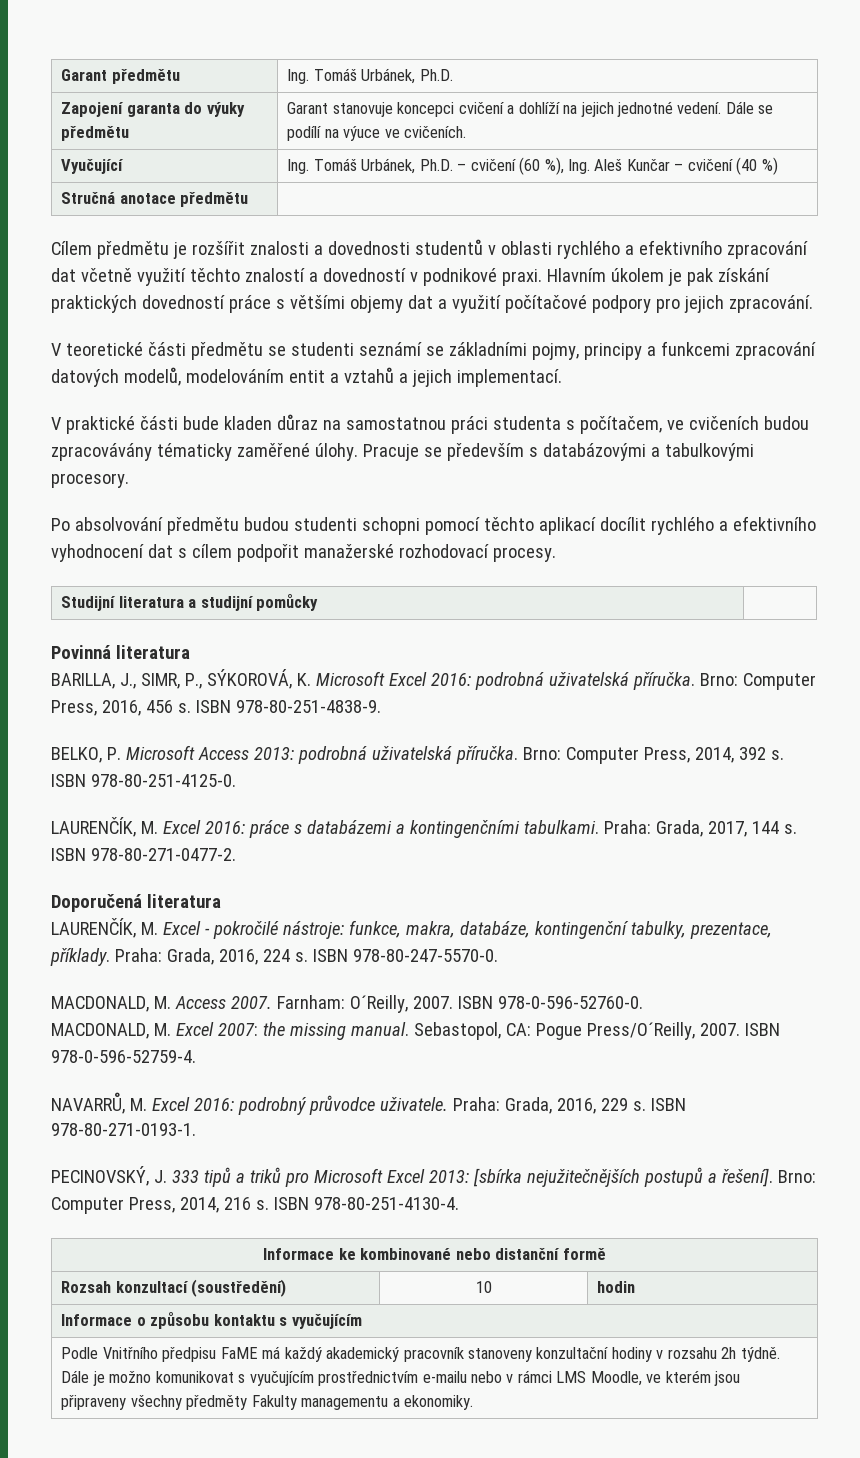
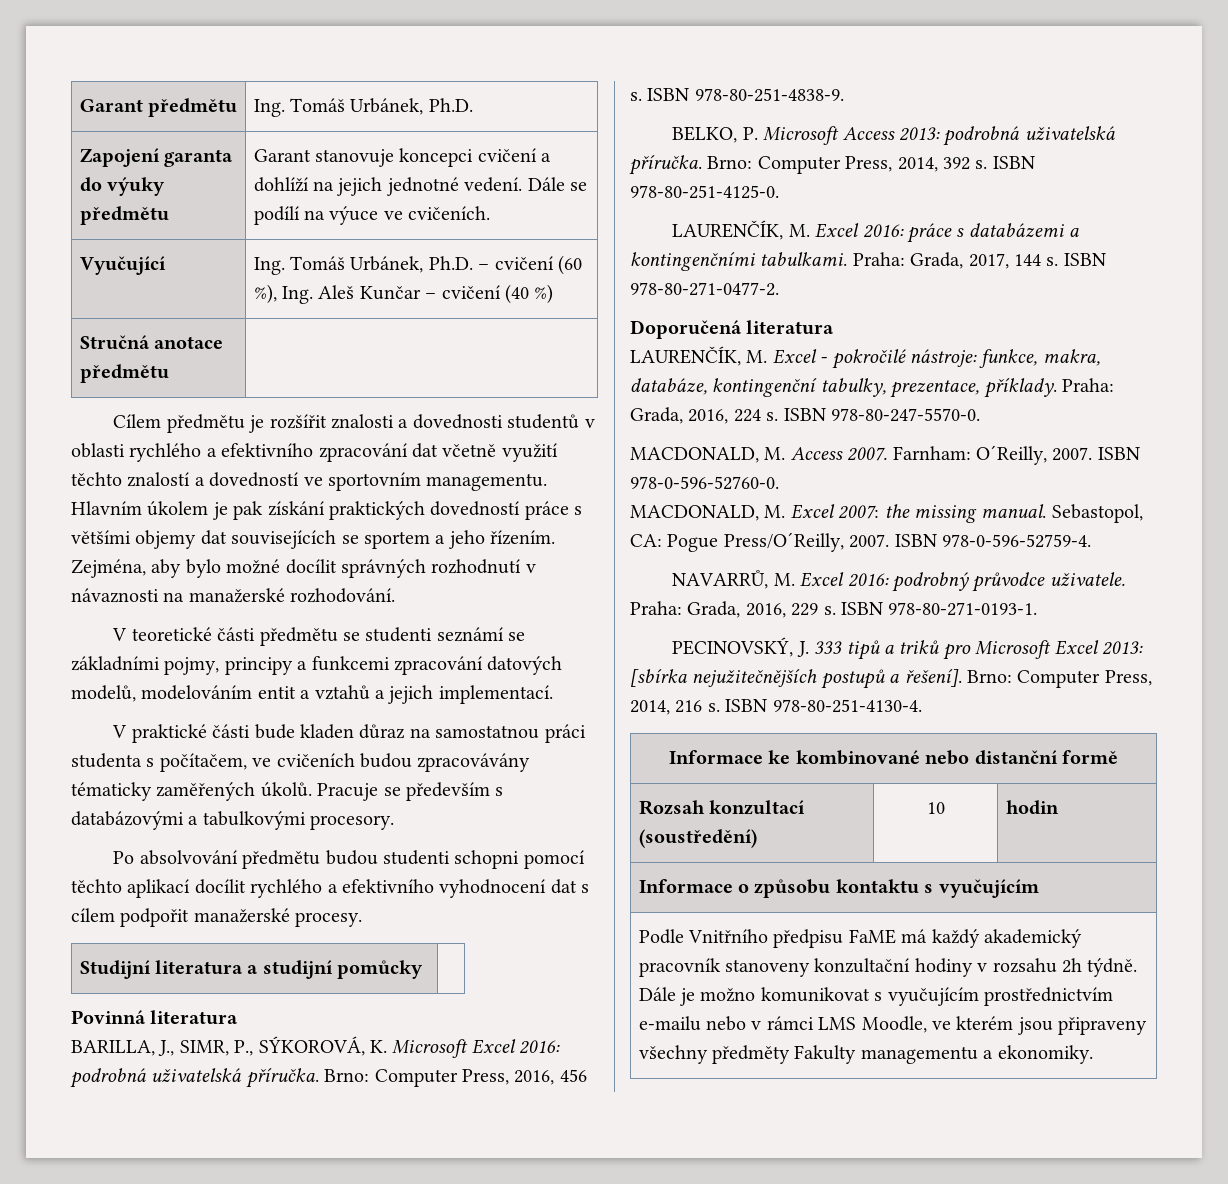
- Cílem předmětu je rozšířit znalosti a dovednosti studentů v oblasti rychlého a efektivního zpracování dat včetně využití těchto znalostí a dovedností v podnikové praxi.
+ Cílem předmětu je rozšířit znalosti a dovednosti studentů v oblasti rychlého a efektivního zpracování dat včetně využití těchto znalostí a dovedností ve sportovním managementu.
- Hlavním úkolem je pak získání praktických dovedností práce s většími objemy dat a využití počítačové podpory pro jejich zpracování.
+ Hlavním úkolem je pak získání praktických dovedností práce s většími objemy dat souvisejících se sportem a jeho řízením. Zejména, aby bylo možné docílit správných rozhodnutí v návaznosti na manažerské rozhodování.
- V praktické části bude kladen důraz na samostatnou práci studenta s počítačem, ve cvičeních budou zpracovávány tématicky zaměřené úlohy.
+ V praktické části bude kladen důraz na samostatnou práci studenta s počítačem, ve cvičeních budou zpracovávány tématicky zaměřených úkolů.
- Po absolvování předmětu budou studenti schopni pomocí těchto aplikací docílit rychlého a efektivního vyhodnocení dat s cílem podpořit manažerské rozhodovací procesy.
+ Po absolvování předmětu budou studenti schopni pomocí těchto aplikací docílit rychlého a efektivního vyhodnocení dat s cílem podpořit manažerské procesy.

